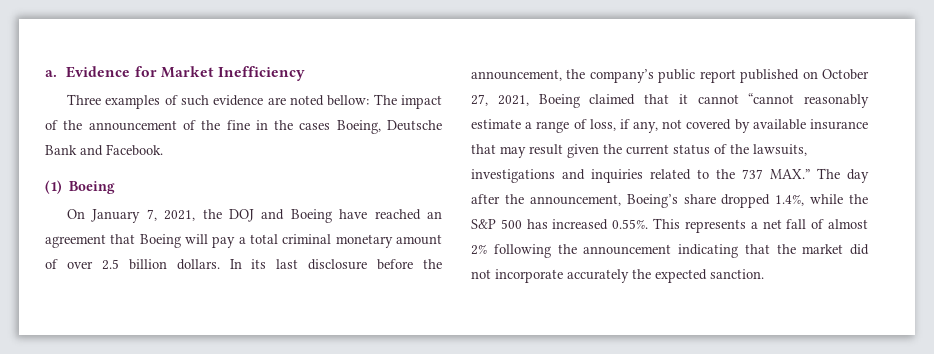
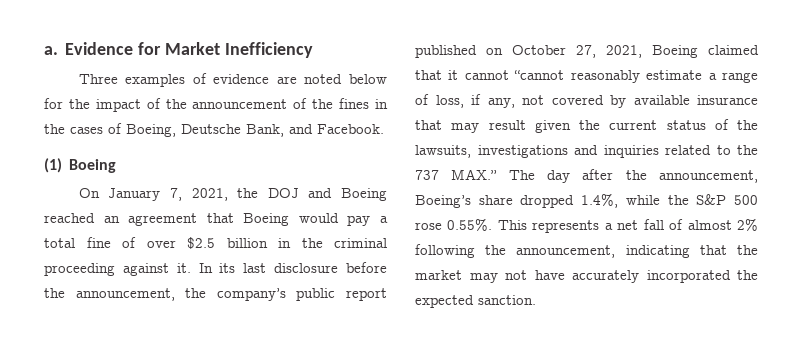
- Three examples of such evidence are noted bellow: The impact of the announcement of the fine in the cases Boeing, Deutsche Bank and Facebook.
+ Three examples of evidence are noted below for the impact of the announcement of the fines in the cases of Boeing, Deutsche Bank, and Facebook.
- On January 7, 2021, the DOJ and Boeing have reached an agreement that Boeing will pay a total criminal monetary amount of over 2.5 billion dollars.
+ On January 7, 2021, the DOJ and Boeing reached an agreement that Boeing would pay a total fine of over $2.5 billion in the criminal proceeding against it.
- In its last disclosure before the announcement, the company’s public report published on October 27, 2021, Boeing claimed that it cannot “cannot reasonably estimate a range of loss, if any, not covered by available insurance that may result given the current status of the lawsuits, investigations and inquiries related to the 737 MAX.” The day after the announcement, Boeing’s share dropped 1.4%, while the S&P 500 has increased 0.55%. This represents a net fall of almost 2% following the announcement indicating that the market did not incorporate accurately the expected sanction.
+ In its last disclosure before the announcement, the company’s public report published on October 27, 2021, Boeing claimed that it cannot “cannot reasonably estimate a range of loss, if any, not covered by available insurance that may result given the current status of the lawsuits, investigations and inquiries related to the 737 MAX.” The day after the announcement, Boeing’s share dropped 1.4%, while the S&P 500 rose 0.55%. This represents a net fall of almost 2% following the announcement, indicating that the market may not have accurately incorporated the expected sanction.

